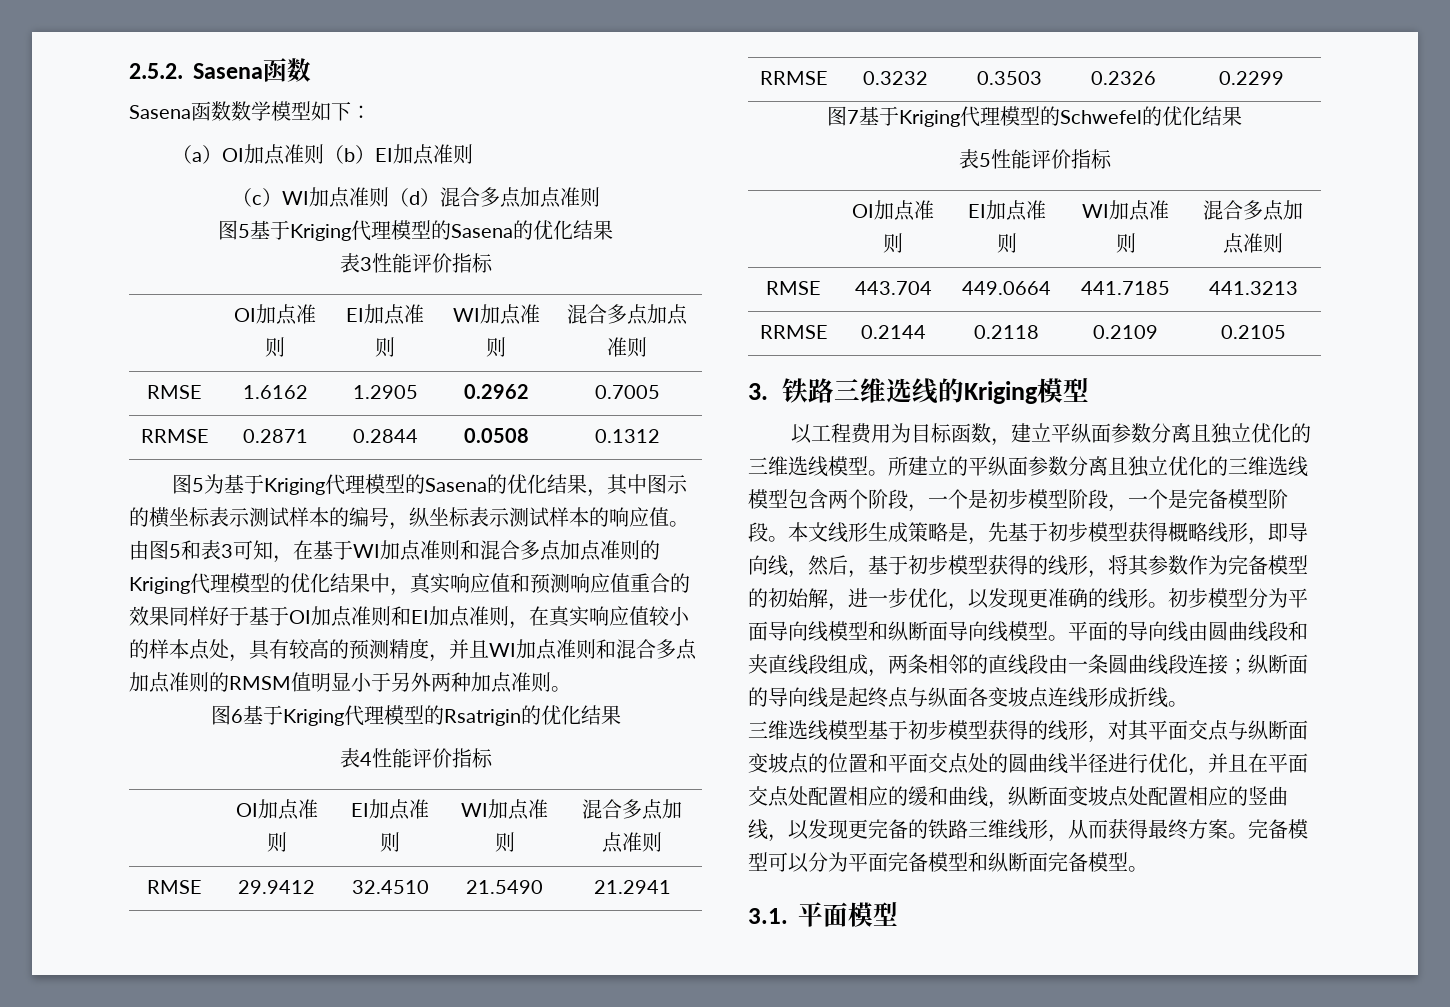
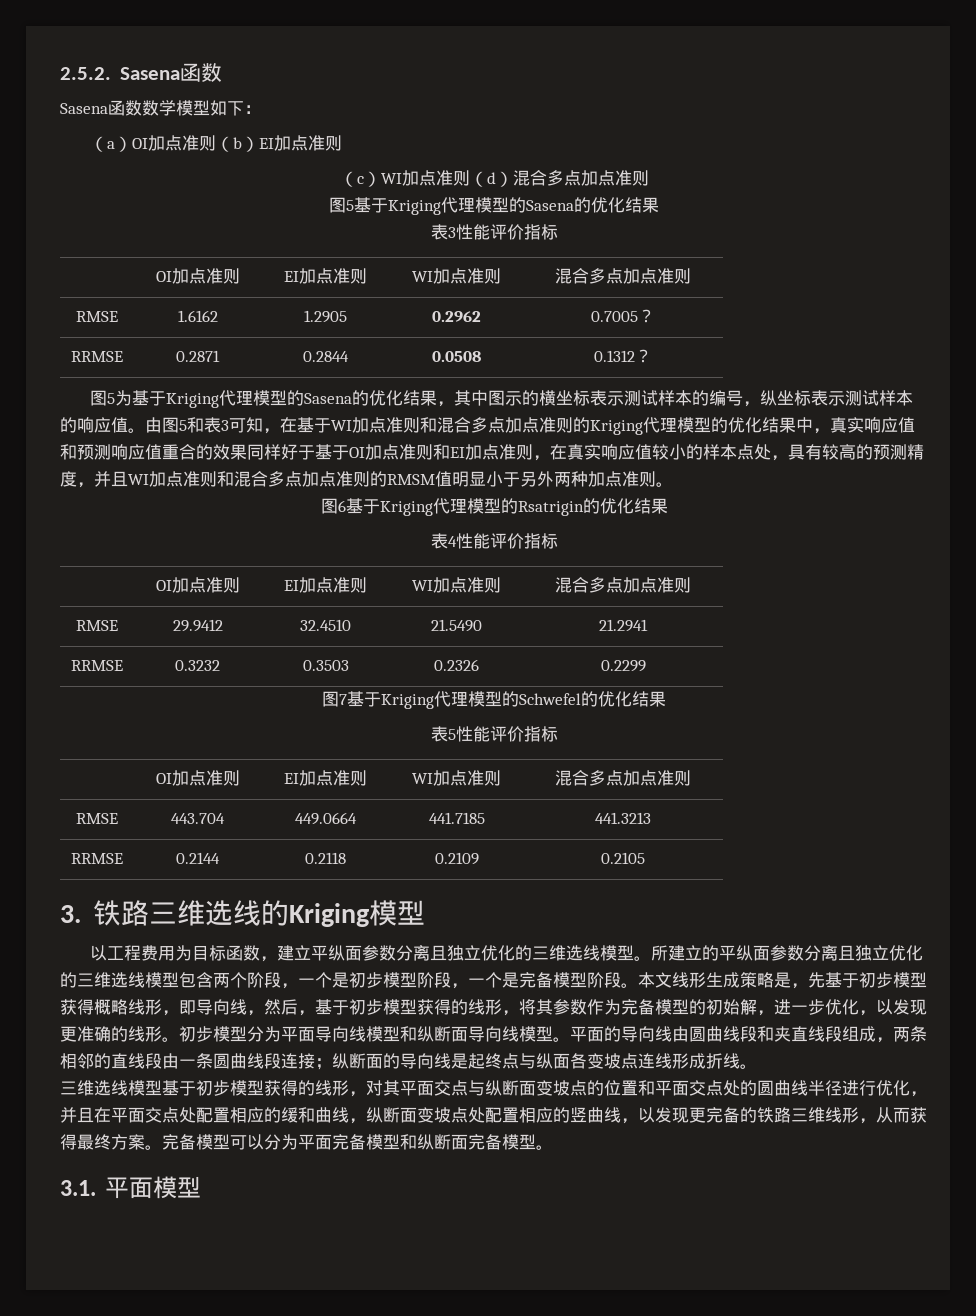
- RMSE | 1.6162 | 1.2905 | 0.2962 | 0.7005
+ RMSE | 1.6162 | 1.2905 | 0.2962 | 0.7005？
- RRMSE | 0.2871 | 0.2844 | 0.0508 | 0.1312
+ RRMSE | 0.2871 | 0.2844 | 0.0508 | 0.1312？

